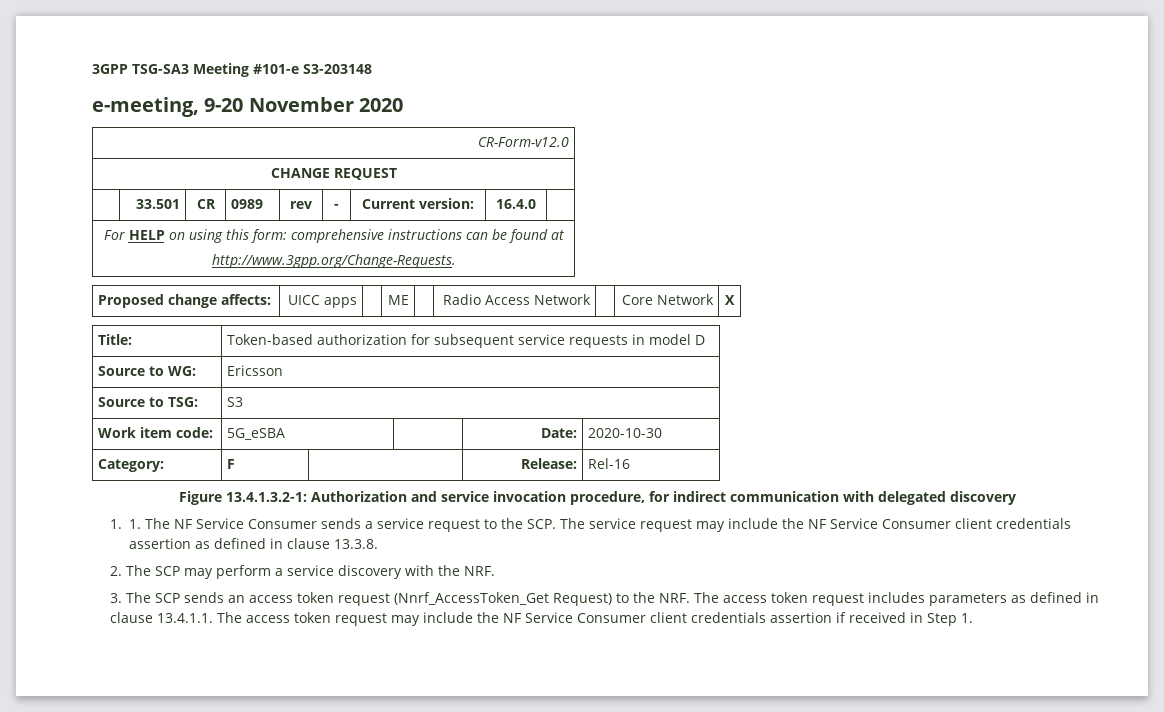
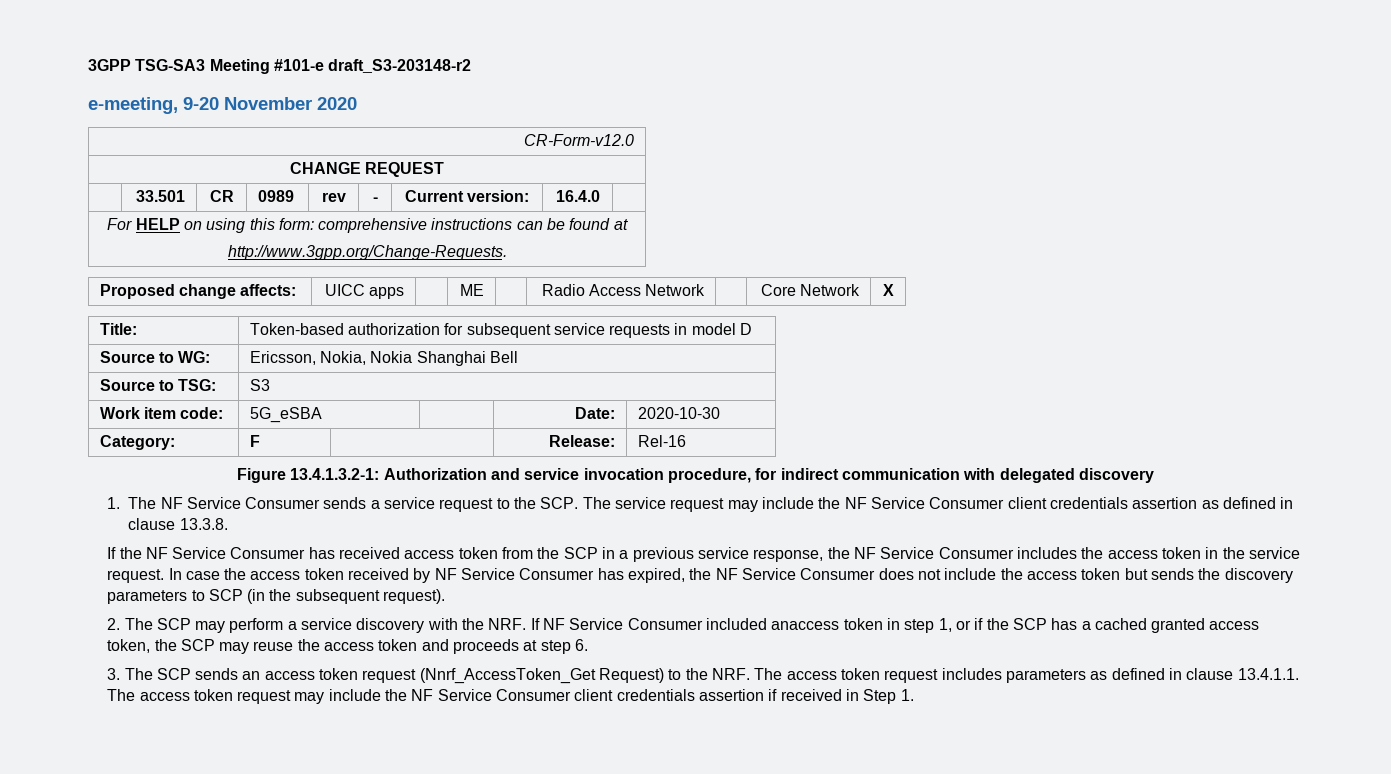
- 3GPP TSG-SA3 Meeting #101-e S3-203148
+ 3GPP TSG-SA3 Meeting #101-e draft_S3-203148-r2
- Source to WG: | Ericsson
+ Source to WG: | Ericsson, Nokia, Nokia Shanghai Bell
- 1. 1. The NF Service Consumer sends a service request to the SCP. The service request may include the NF Service Consumer client credentials assertion as defined in clause 13.3.8.
+ 1. The NF Service Consumer sends a service request to the SCP. The service request may include the NF Service Consumer client credentials assertion as defined in clause 13.3.8.
+ If the NF Service Consumer has received access token from the SCP in a previous service response, the NF Service Consumer includes the access token in the service request. In case the access token received by NF Service Consumer has expired, the NF Service Consumer does not include the access token but sends the discovery parameters to SCP (in the subsequent request).
- 2. The SCP may perform a service discovery with the NRF.
+ 2. The SCP may perform a service discovery with the NRF. If NF Service Consumer included anaccess token in step 1, or if the SCP has a cached granted access token, the SCP may reuse the access token and proceeds at step 6.

